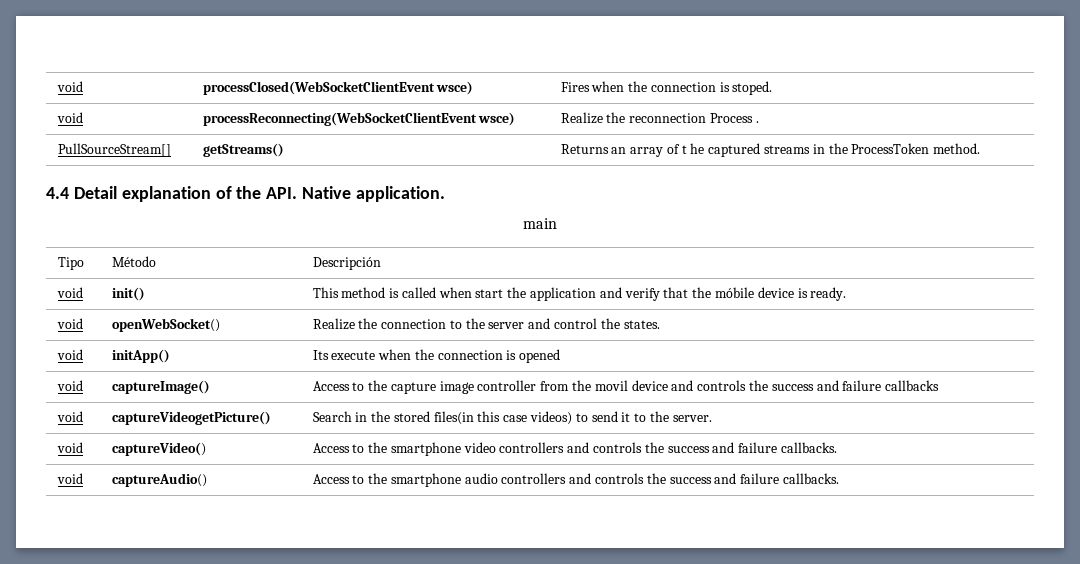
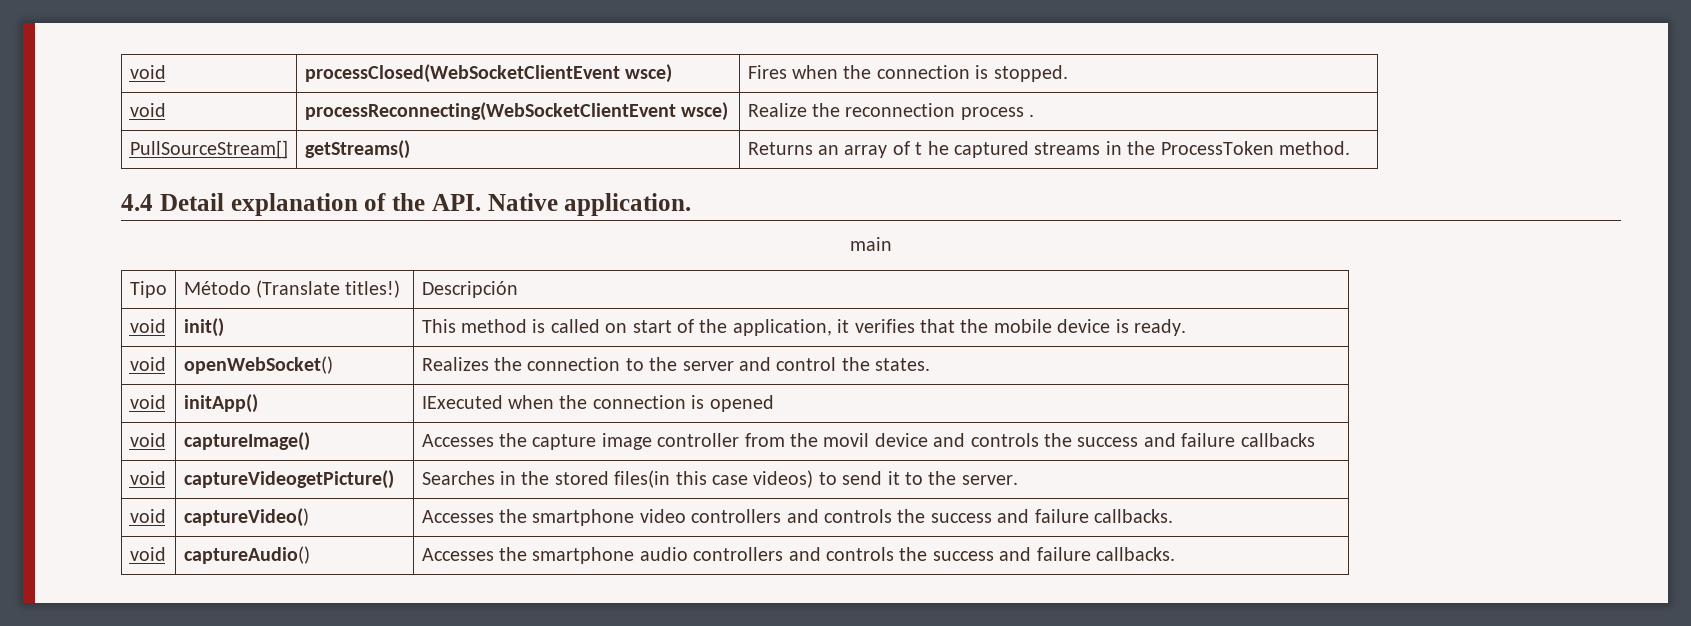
- void | processClosed(WebSocketClientEvent wsce) | Fires when the connection is stoped.
+ void | processClosed(WebSocketClientEvent wsce) | Fires when the connection is stopped.
- void | processReconnecting(WebSocketClientEvent wsce) | Realize the reconnection Process .
+ void | processReconnecting(WebSocketClientEvent wsce) | Realize the reconnection process .
- Tipo | Método | Descripción
+ Tipo | Método (Translate titles!) | Descripción
- void | init() | This method is called when start the application and verify that the móbile device is ready.
+ void | init() | This method is called on start of the application, it verifies that the mobile device is ready.
- void | openWebSocket() | Realize the connection to the server and control the states.
+ void | openWebSocket() | Realizes the connection to the server and control the states.
- void | initApp() | Its execute when the connection is opened
+ void | initApp() | IExecuted when the connection is opened
- void | captureImage() | Access to the capture image controller from the movil device and controls the success and failure callbacks
+ void | captureImage() | Accesses the capture image controller from the movil device and controls the success and failure callbacks
- void | captureVideogetPicture() | Search in the stored files(in this case videos) to send it to the server.
+ void | captureVideogetPicture() | Searches in the stored files(in this case videos) to send it to the server.
- void | captureVideo() | Access to the smartphone video controllers and controls the success and failure callbacks.
+ void | captureVideo() | Accesses the smartphone video controllers and controls the success and failure callbacks.
- void | captureAudio() | Access to the smartphone audio controllers and controls the success and failure callbacks.
+ void | captureAudio() | Accesses the smartphone audio controllers and controls the success and failure callbacks.

